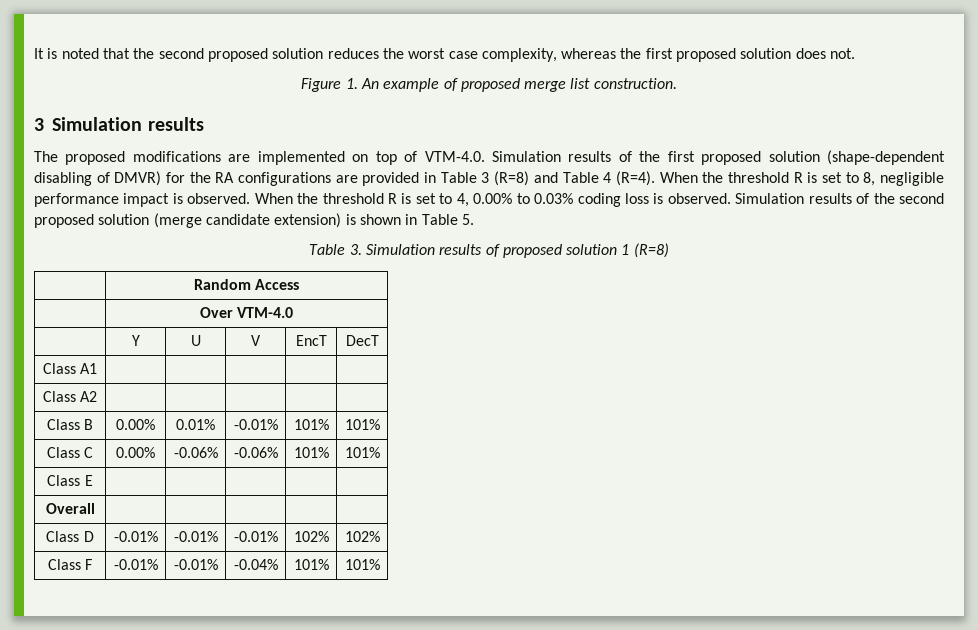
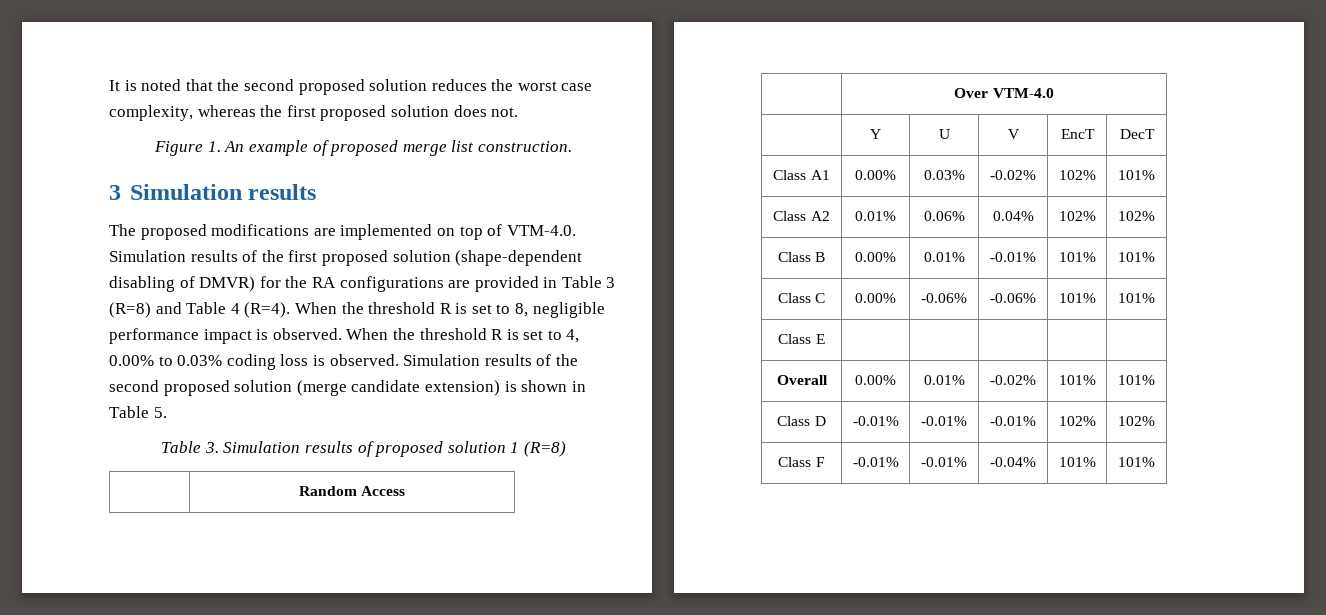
- Class A1 | | | | |
- Class A2 | | | | |
+ Class A1 | 0.00% | 0.03% | -0.02% | 102% | 101%
+ Class A2 | 0.01% | 0.06% | 0.04% | 102% | 102%
- Overall | | | | |
+ Overall | 0.00% | 0.01% | -0.02% | 101% | 101%

